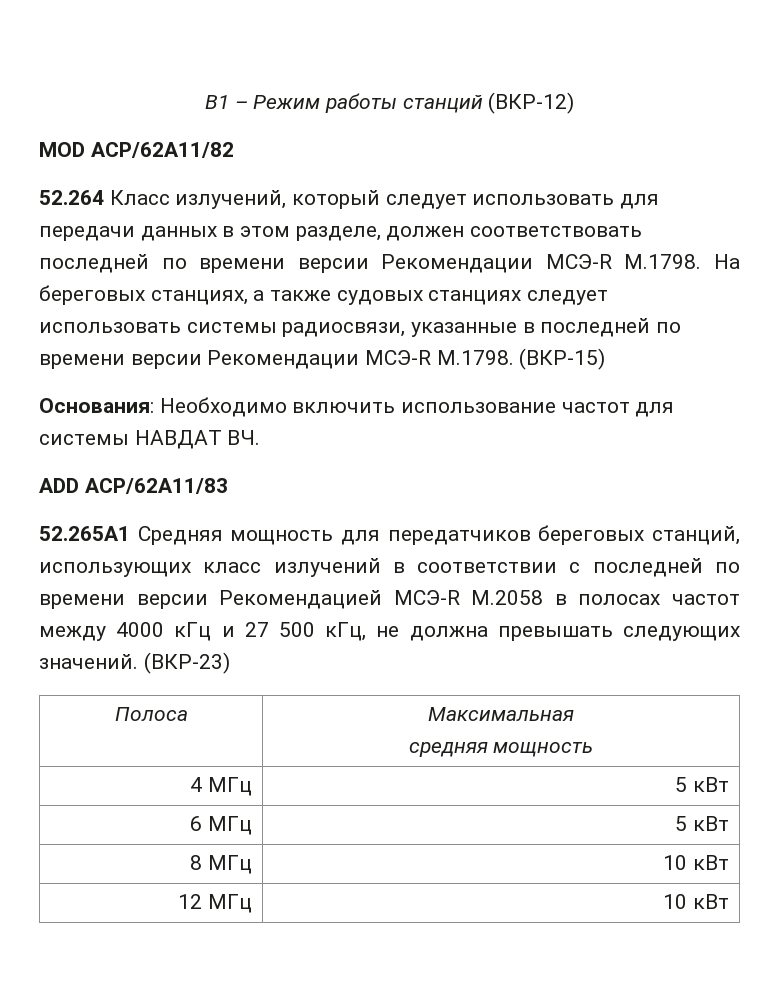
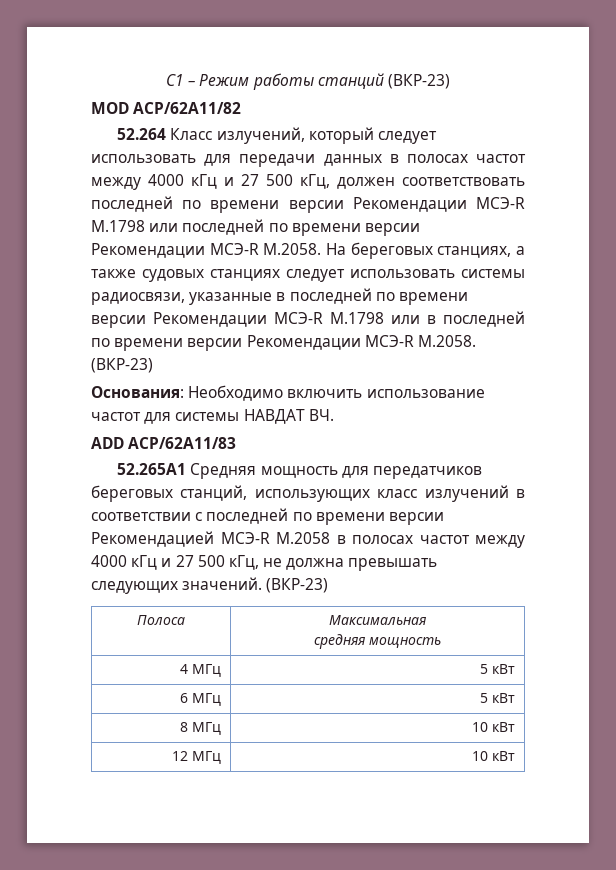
- В1 – Режим работы станций (ВКР-12)
+ С1 – Режим работы станций (ВКР-23)
- 52.264 Класс излучений, который следует использовать для передачи данных в этом разделе, должен соответствовать последней по времени версии Рекомендации МСЭ-R M.1798. На береговых станциях, а также судовых станциях следует использовать системы радиосвязи, указанные в последней по времени версии Рекомендации МСЭ-R M.1798. (ВКР-15)
+ 52.264 Класс излучений, который следует использовать для передачи данных в полосах частот между 4000 кГц и 27 500 кГц, должен соответствовать последней по времени версии Рекомендации МСЭ-R M.1798 или последней по времени версии Рекомендации МСЭ-R M.2058. На береговых станциях, а также судовых станциях следует использовать системы радиосвязи, указанные в последней по времени версии Рекомендации МСЭ-R M.1798 или в последней по времени версии Рекомендации МСЭ-R M.2058. (ВКР-23)

